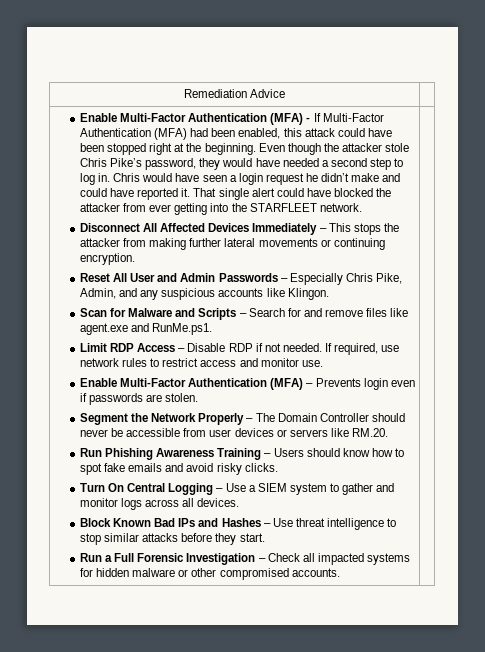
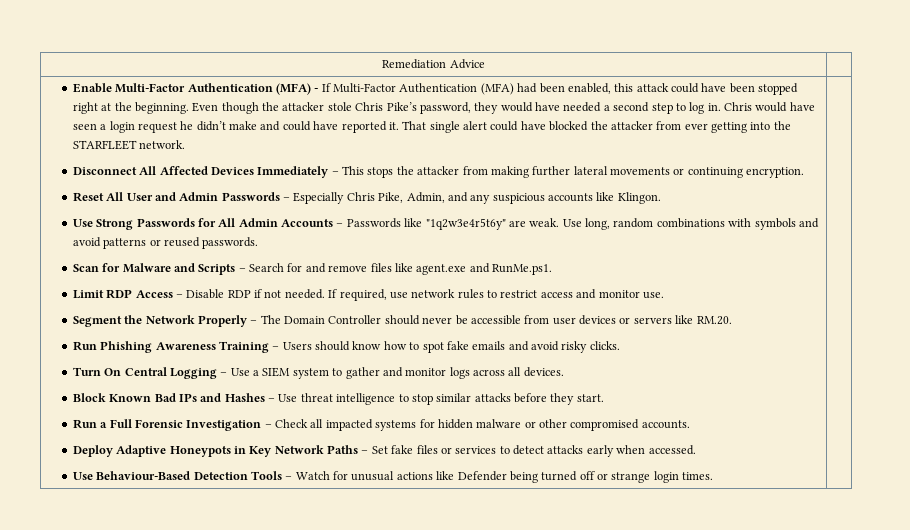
+ Use Strong Passwords for All Admin Accounts – Passwords like "1q2w3e4r5t6y" are weak. Use long, random combinations with symbols and avoid patterns or reused passwords.
- Enable Multi-Factor Authentication (MFA) – Prevents login even if passwords are stolen.
+ Deploy Adaptive Honeypots in Key Network Paths – Set fake files or services to detect attacks early when accessed.
+ Use Behaviour-Based Detection Tools – Watch for unusual actions like Defender being turned off or strange login times.

